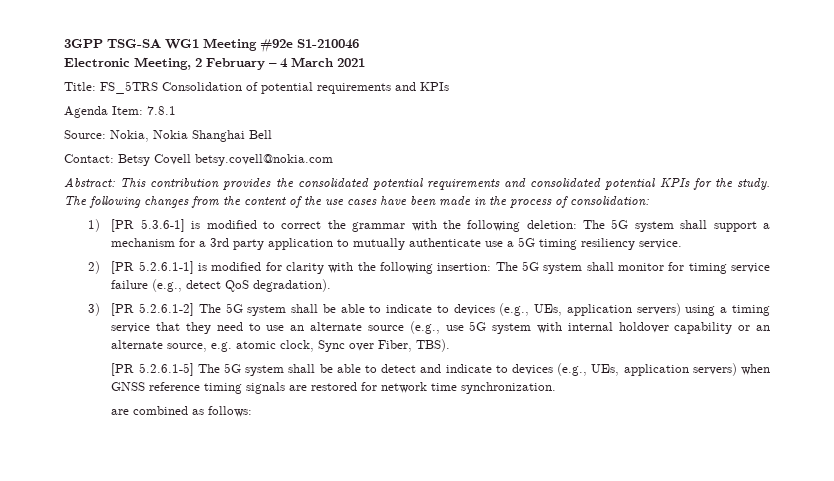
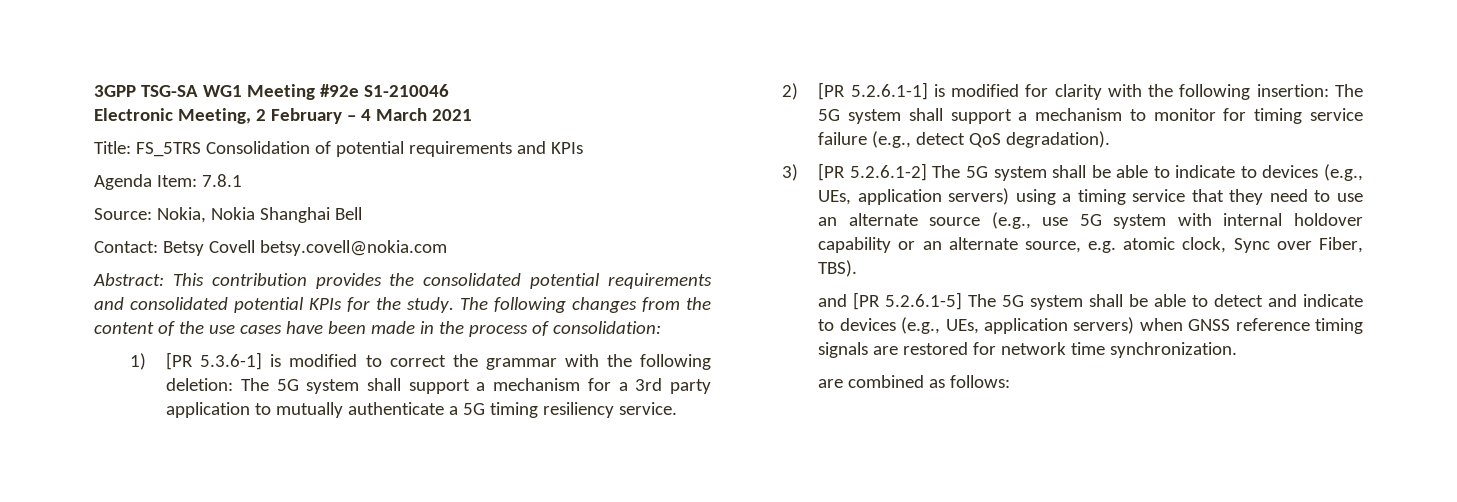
- 1) [PR 5.3.6-1] is modified to correct the grammar with the following deletion: The 5G system shall support a mechanism for a 3rd party application to mutually authenticate use a 5G timing resiliency service.
+ 1) [PR 5.3.6-1] is modified to correct the grammar with the following deletion: The 5G system shall support a mechanism for a 3rd party application to mutually authenticate a 5G timing resiliency service.
- 2) [PR 5.2.6.1-1] is modified for clarity with the following insertion: The 5G system shall monitor for timing service failure (e.g., detect QoS degradation).
+ 2) [PR 5.2.6.1-1] is modified for clarity with the following insertion: The 5G system shall support a mechanism to monitor for timing service failure (e.g., detect QoS degradation).
- [PR 5.2.6.1-5] The 5G system shall be able to detect and indicate to devices (e.g., UEs, application servers) when GNSS reference timing signals are restored for network time synchronization.
+ and [PR 5.2.6.1-5] The 5G system shall be able to detect and indicate to devices (e.g., UEs, application servers) when GNSS reference timing signals are restored for network time synchronization.

